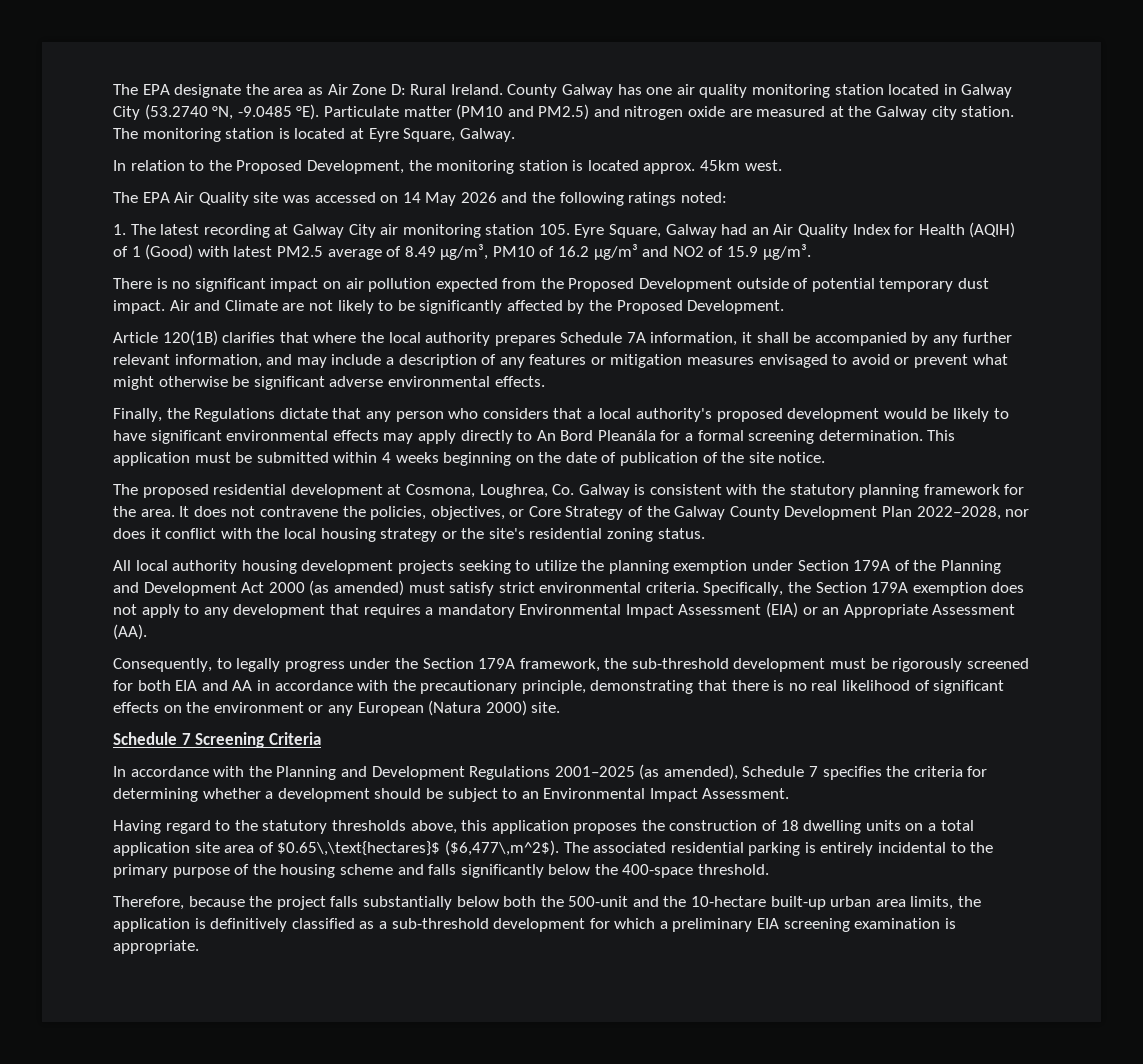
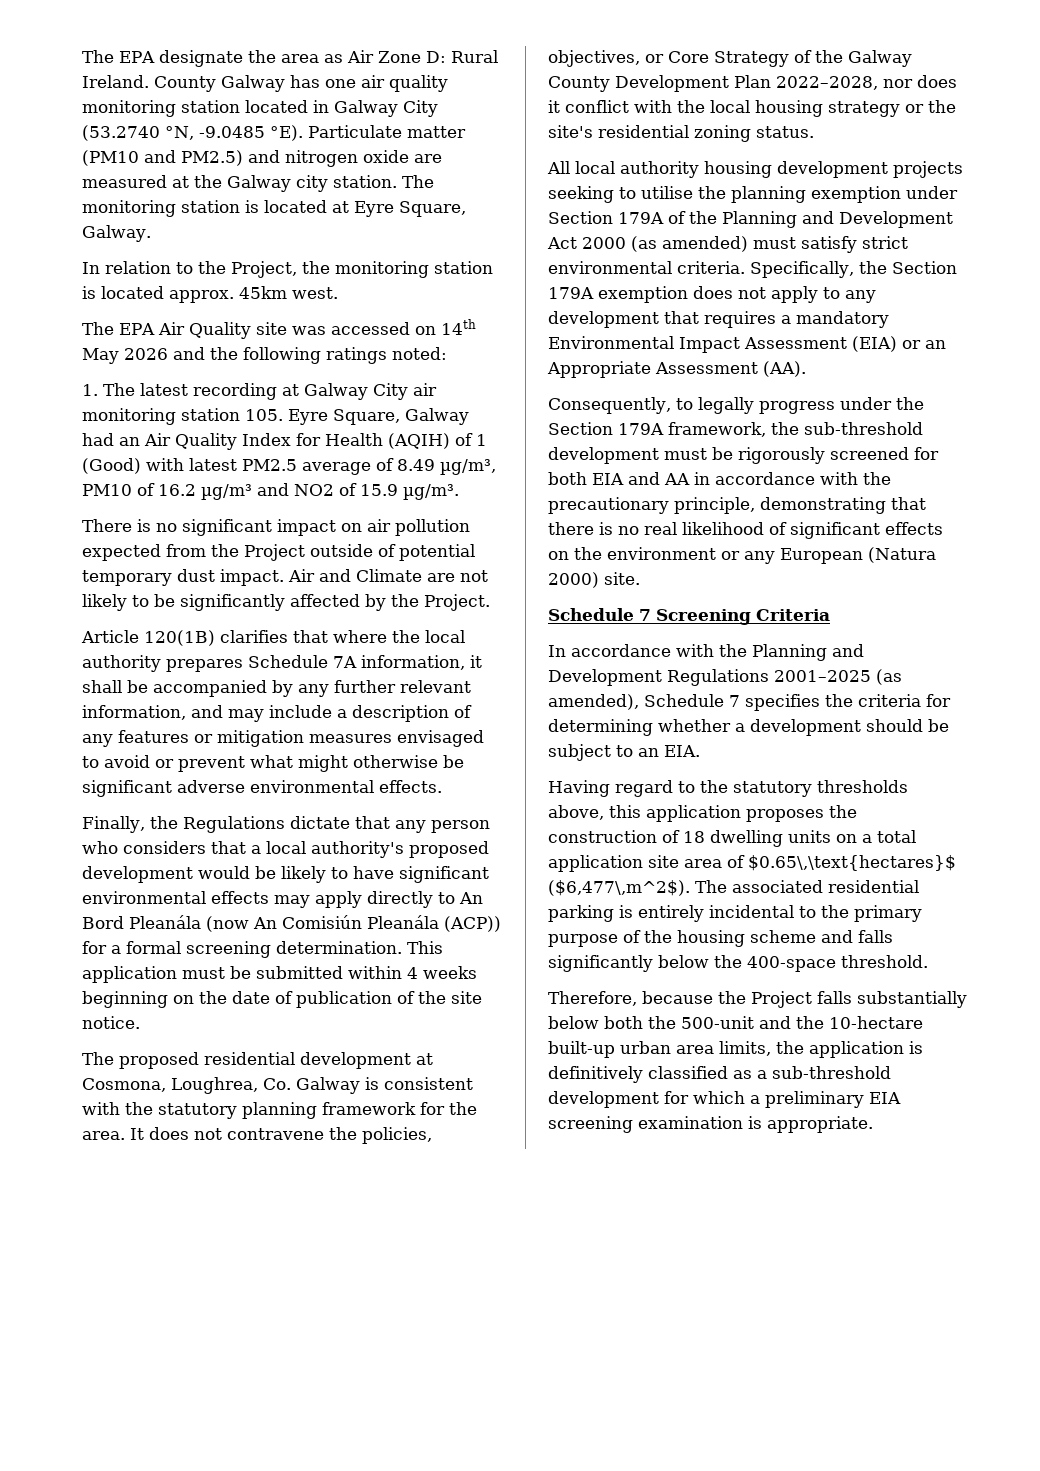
- In relation to the Proposed Development, the monitoring station is located approx. 45km west.
+ In relation to the Project, the monitoring station is located approx. 45km west.
- The EPA Air Quality site was accessed on 14 May 2026 and the following ratings noted:
+ The EPA Air Quality site was accessed on 14th May 2026 and the following ratings noted:
- There is no significant impact on air pollution expected from the Proposed Development outside of potential temporary dust impact.
+ There is no significant impact on air pollution expected from the Project outside of potential temporary dust impact.
- Air and Climate are not likely to be significantly affected by the Proposed Development.
+ Air and Climate are not likely to be significantly affected by the Project.
- Finally, the Regulations dictate that any person who considers that a local authority's proposed development would be likely to have significant environmental effects may apply directly to An Bord Pleanála for a formal screening determination.
+ Finally, the Regulations dictate that any person who considers that a local authority's proposed development would be likely to have significant environmental effects may apply directly to An Bord Pleanála (now An Comisiún Pleanála (ACP)) for a formal screening determination.
- All local authority housing development projects seeking to utilize the planning exemption under Section 179A of the Planning and Development Act 2000 (as amended) must satisfy strict environmental criteria.
+ All local authority housing development projects seeking to utilise the planning exemption under Section 179A of the Planning and Development Act 2000 (as amended) must satisfy strict environmental criteria.
- In accordance with the Planning and Development Regulations 2001–2025 (as amended), Schedule 7 specifies the criteria for determining whether a development should be subject to an Environmental Impact Assessment.
+ In accordance with the Planning and Development Regulations 2001–2025 (as amended), Schedule 7 specifies the criteria for determining whether a development should be subject to an EIA.
- Therefore, because the project falls substantially below both the 500-unit and the 10-hectare built-up urban area limits, the application is definitively classified as a sub-threshold development for which a preliminary EIA screening examination is appropriate.
+ Therefore, because the Project falls substantially below both the 500-unit and the 10-hectare built-up urban area limits, the application is definitively classified as a sub-threshold development for which a preliminary EIA screening examination is appropriate.

